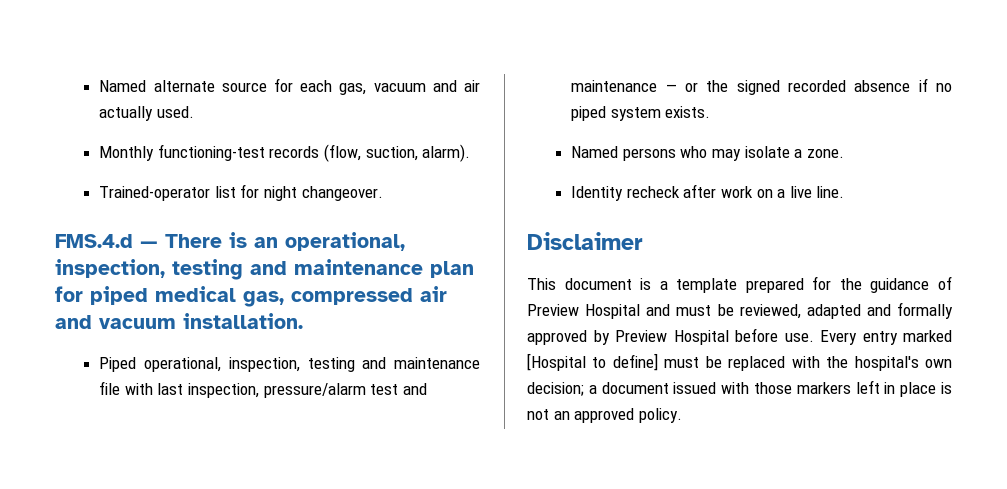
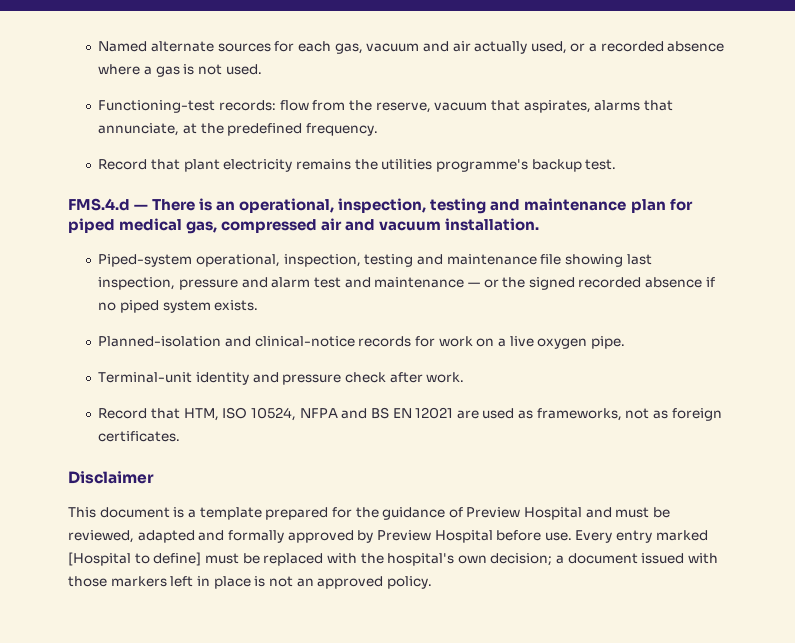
- Named alternate source for each gas, vacuum and air actually used.
- Monthly functioning-test records (flow, suction, alarm).
- Trained-operator list for night changeover.
+ Named alternate sources for each gas, vacuum and air actually used, or a recorded absence where a gas is not used.
+ Functioning-test records: flow from the reserve, vacuum that aspirates, alarms that annunciate, at the predefined frequency.
+ Record that plant electricity remains the utilities programme's backup test.
- Piped operational, inspection, testing and maintenance file with last inspection, pressure/alarm test and maintenance — or the signed recorded absence if no piped system exists.
+ Piped-system operational, inspection, testing and maintenance file showing last inspection, pressure and alarm test and maintenance — or the signed recorded absence if no piped system exists.
- Named persons who may isolate a zone.
- Identity recheck after work on a live line.
+ Planned-isolation and clinical-notice records for work on a live oxygen pipe.
+ Terminal-unit identity and pressure check after work.
+ Record that HTM, ISO 10524, NFPA and BS EN 12021 are used as frameworks, not as foreign certificates.

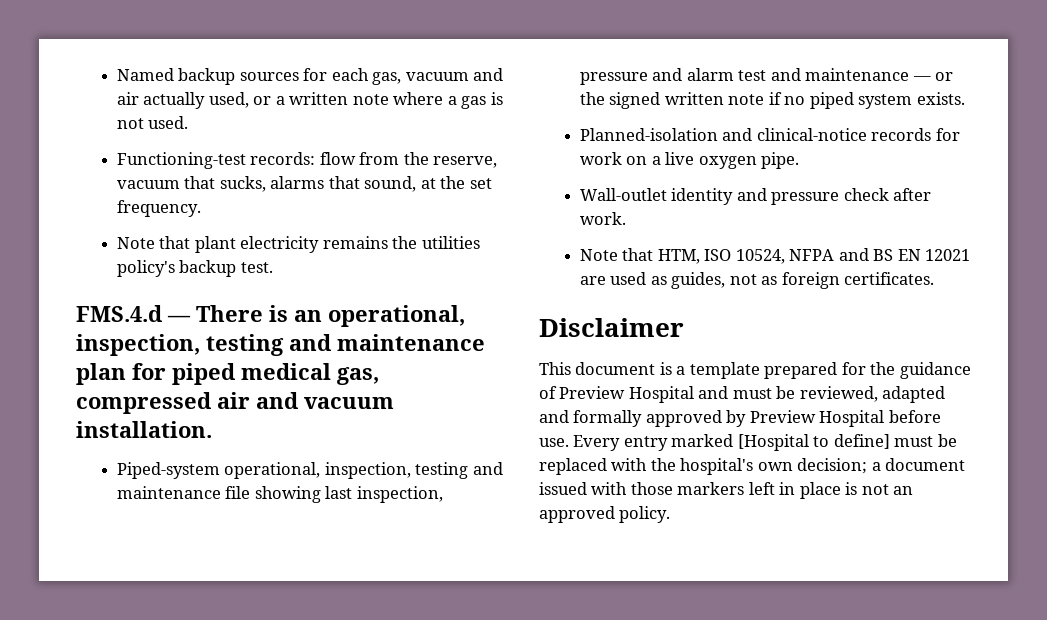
- Named alternate sources for each gas, vacuum and air actually used, or a recorded absence where a gas is not used.
+ Named backup sources for each gas, vacuum and air actually used, or a written note where a gas is not used.
- Functioning-test records: flow from the reserve, vacuum that aspirates, alarms that annunciate, at the predefined frequency.
+ Functioning-test records: flow from the reserve, vacuum that sucks, alarms that sound, at the set frequency.
- Record that plant electricity remains the utilities programme's backup test.
+ Note that plant electricity remains the utilities policy's backup test.
- Piped-system operational, inspection, testing and maintenance file showing last inspection, pressure and alarm test and maintenance — or the signed recorded absence if no piped system exists.
+ Piped-system operational, inspection, testing and maintenance file showing last inspection, pressure and alarm test and maintenance — or the signed written note if no piped system exists.
- Terminal-unit identity and pressure check after work.
+ Wall-outlet identity and pressure check after work.
- Record that HTM, ISO 10524, NFPA and BS EN 12021 are used as frameworks, not as foreign certificates.
+ Note that HTM, ISO 10524, NFPA and BS EN 12021 are used as guides, not as foreign certificates.

